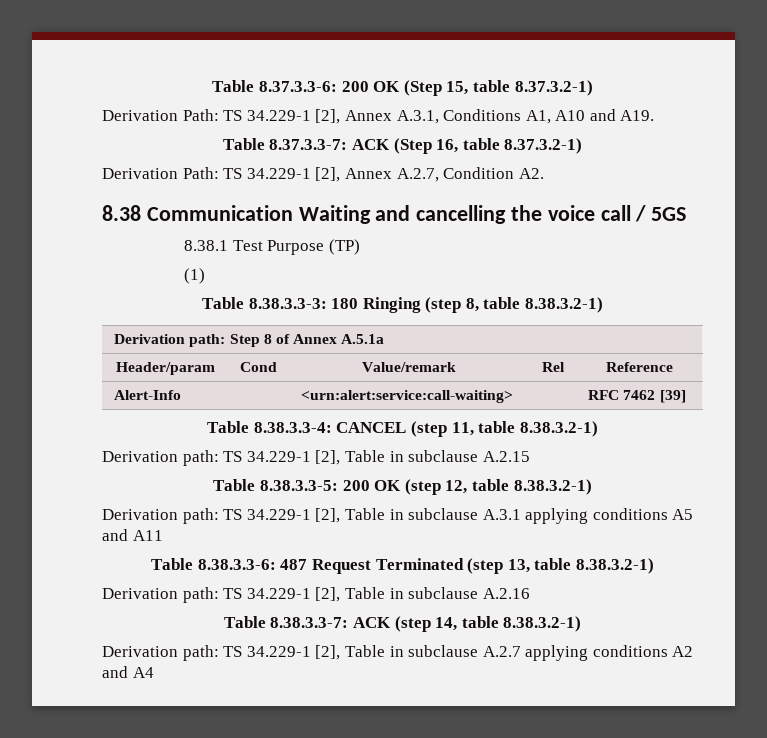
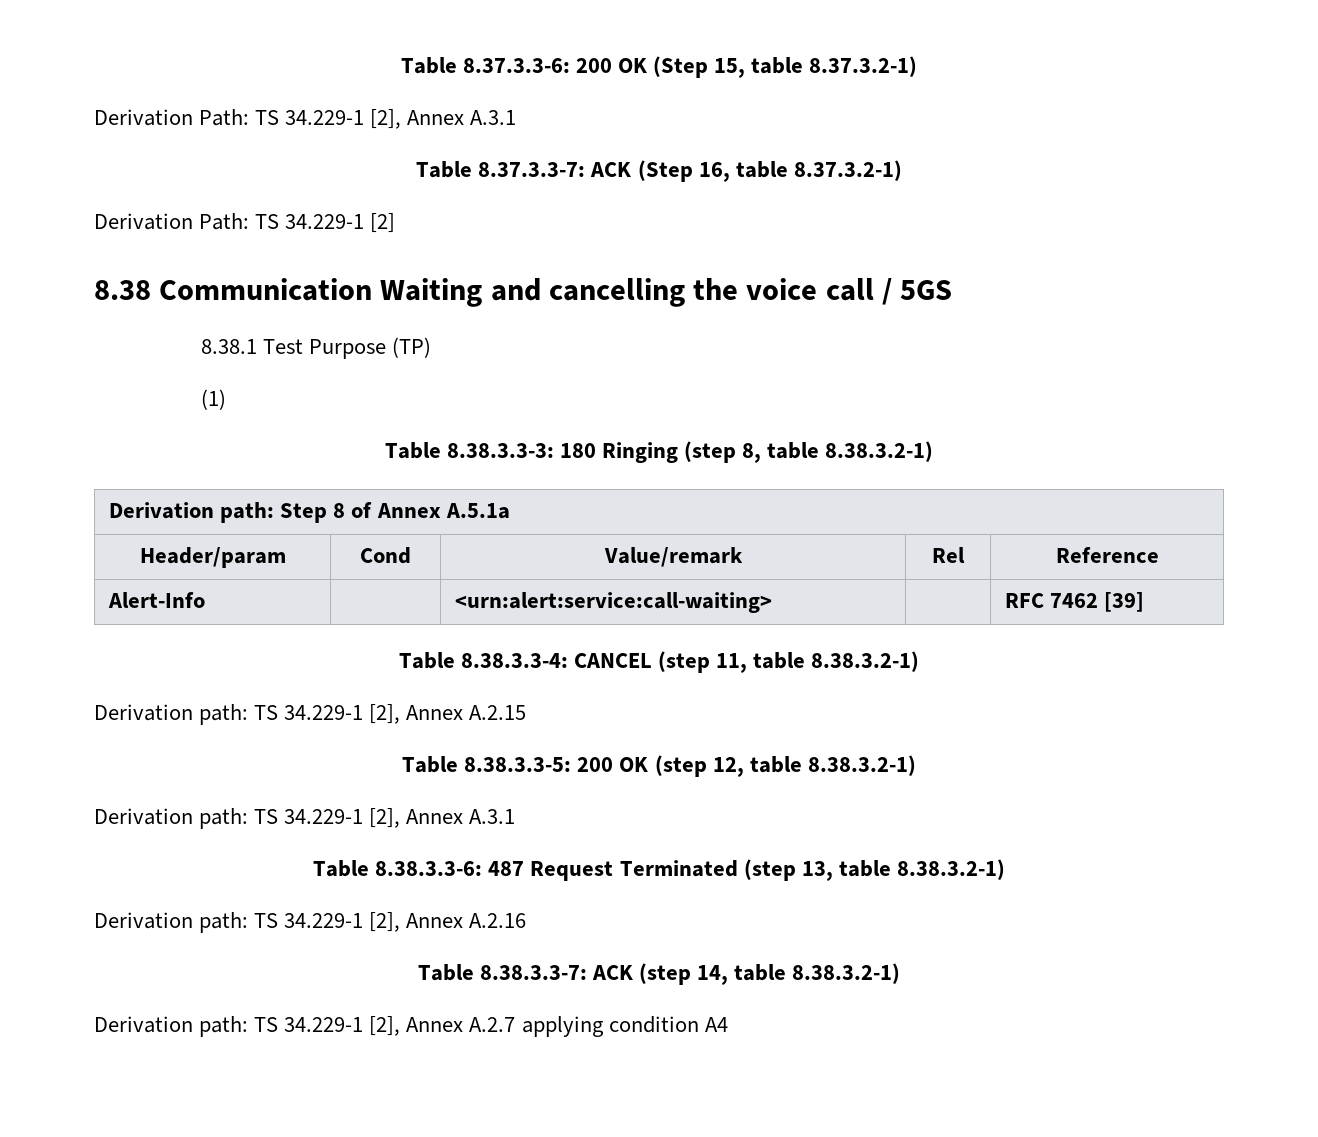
- Derivation Path: TS 34.229-1 [2], Annex A.3.1, Conditions A1, A10 and A19.
+ Derivation Path: TS 34.229-1 [2], Annex A.3.1
- Derivation Path: TS 34.229-1 [2], Annex A.2.7, Condition A2.
+ Derivation Path: TS 34.229-1 [2]
- Derivation path: TS 34.229-1 [2], Table in subclause A.2.15
+ Derivation path: TS 34.229-1 [2], Annex A.2.15
- Derivation path: TS 34.229-1 [2], Table in subclause A.3.1 applying conditions A5 and A11
+ Derivation path: TS 34.229-1 [2], Annex A.3.1
- Derivation path: TS 34.229-1 [2], Table in subclause A.2.16
+ Derivation path: TS 34.229-1 [2], Annex A.2.16
- Derivation path: TS 34.229-1 [2], Table in subclause A.2.7 applying conditions A2 and A4
+ Derivation path: TS 34.229-1 [2], Annex A.2.7 applying condition A4

